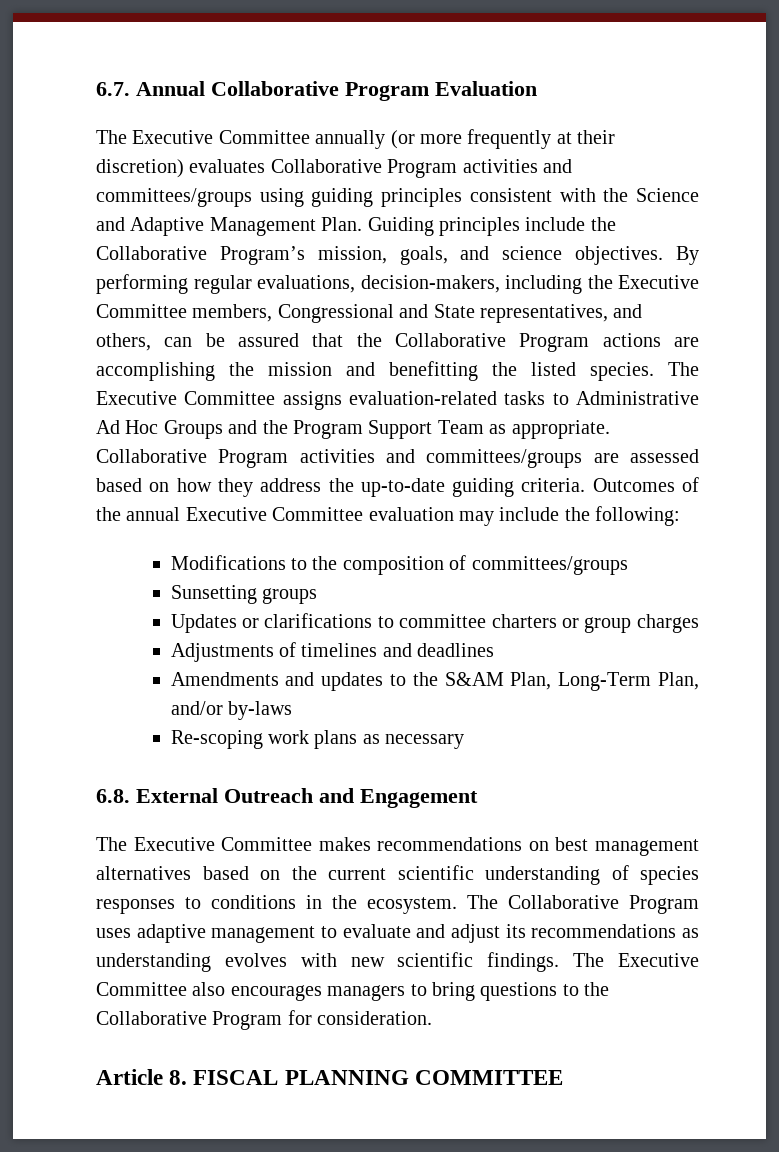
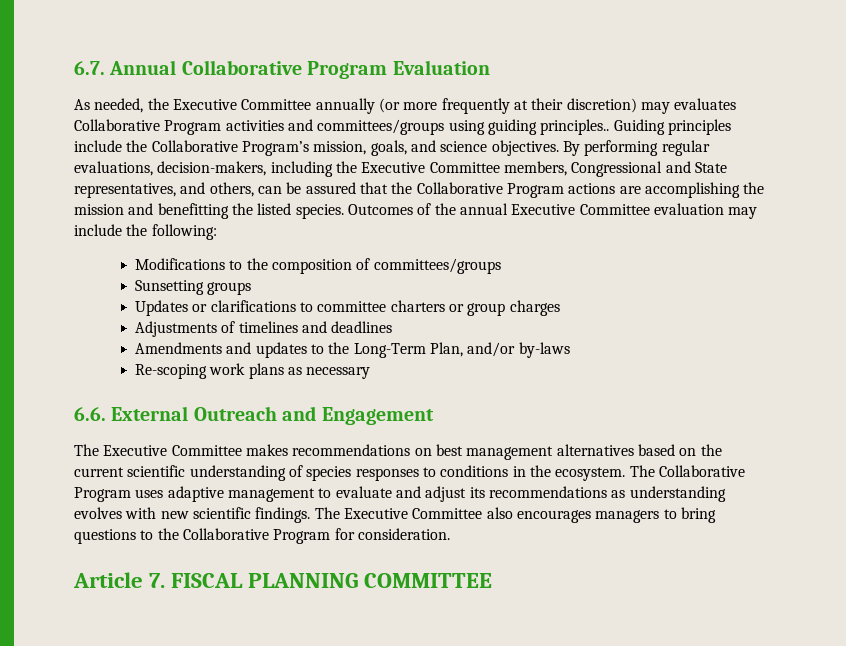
- The Executive Committee annually (or more frequently at their discretion) evaluates Collaborative Program activities and committees/groups using guiding principles consistent with the Science and Adaptive Management Plan.
+ As needed, the Executive Committee annually (or more frequently at their discretion) may evaluates Collaborative Program activities and committees/groups using guiding principles..
- The Executive Committee assigns evaluation-related tasks to Administrative Ad Hoc Groups and the Program Support Team as appropriate. Collaborative Program activities and committees/groups are assessed based on how they address the up-to-date guiding criteria.
- Amendments and updates to the S&AM Plan, Long-Term Plan, and/or by-laws
+ Amendments and updates to the Long-Term Plan, and/or by-laws
- 6.8. External Outreach and Engagement
+ 6.6. External Outreach and Engagement
- Article 8. FISCAL PLANNING COMMITTEE
+ Article 7. FISCAL PLANNING COMMITTEE

